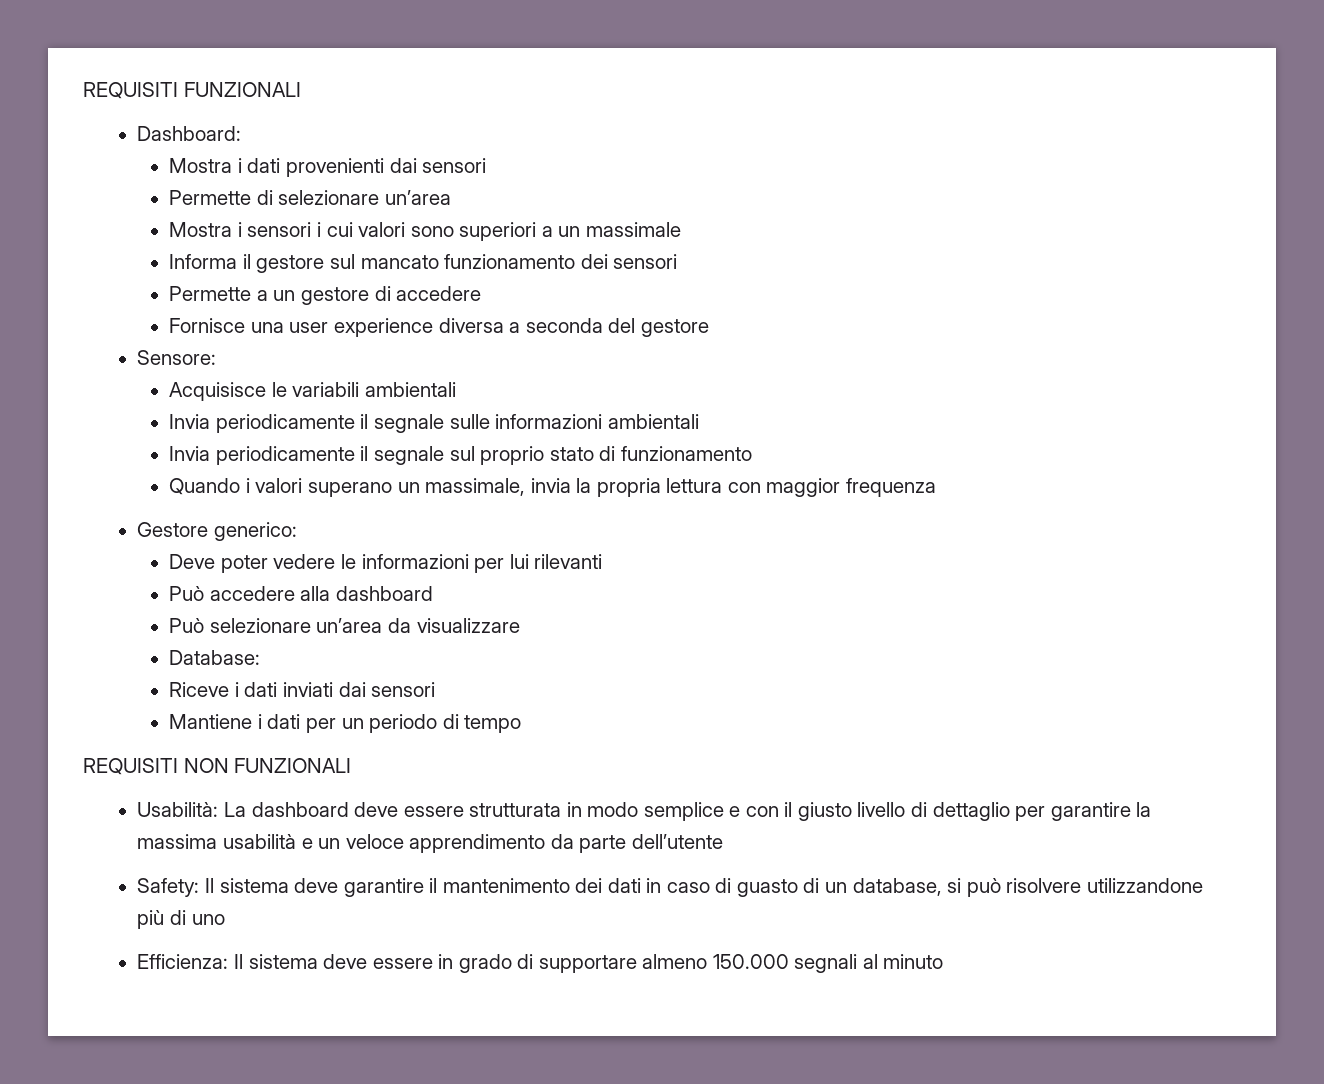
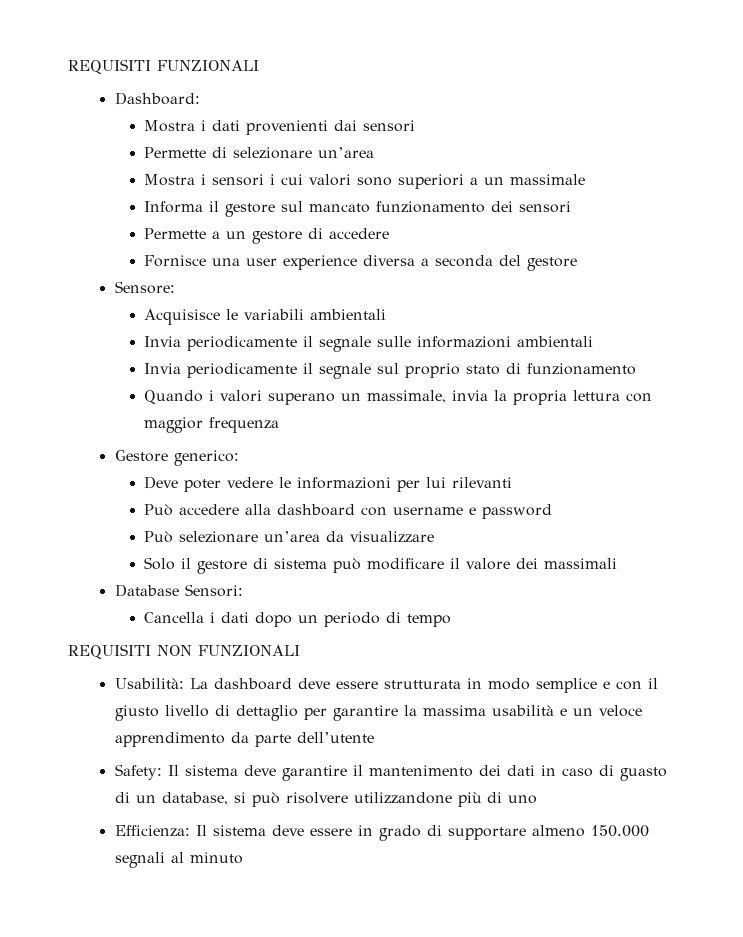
- Può accedere alla dashboard
+ Può accedere alla dashboard con username e password
- Database:
- Riceve i dati inviati dai sensori
- Mantiene i dati per un periodo di tempo
+ Solo il gestore di sistema può modificare il valore dei massimali
+ Database Sensori:
+ Cancella i dati dopo un periodo di tempo

